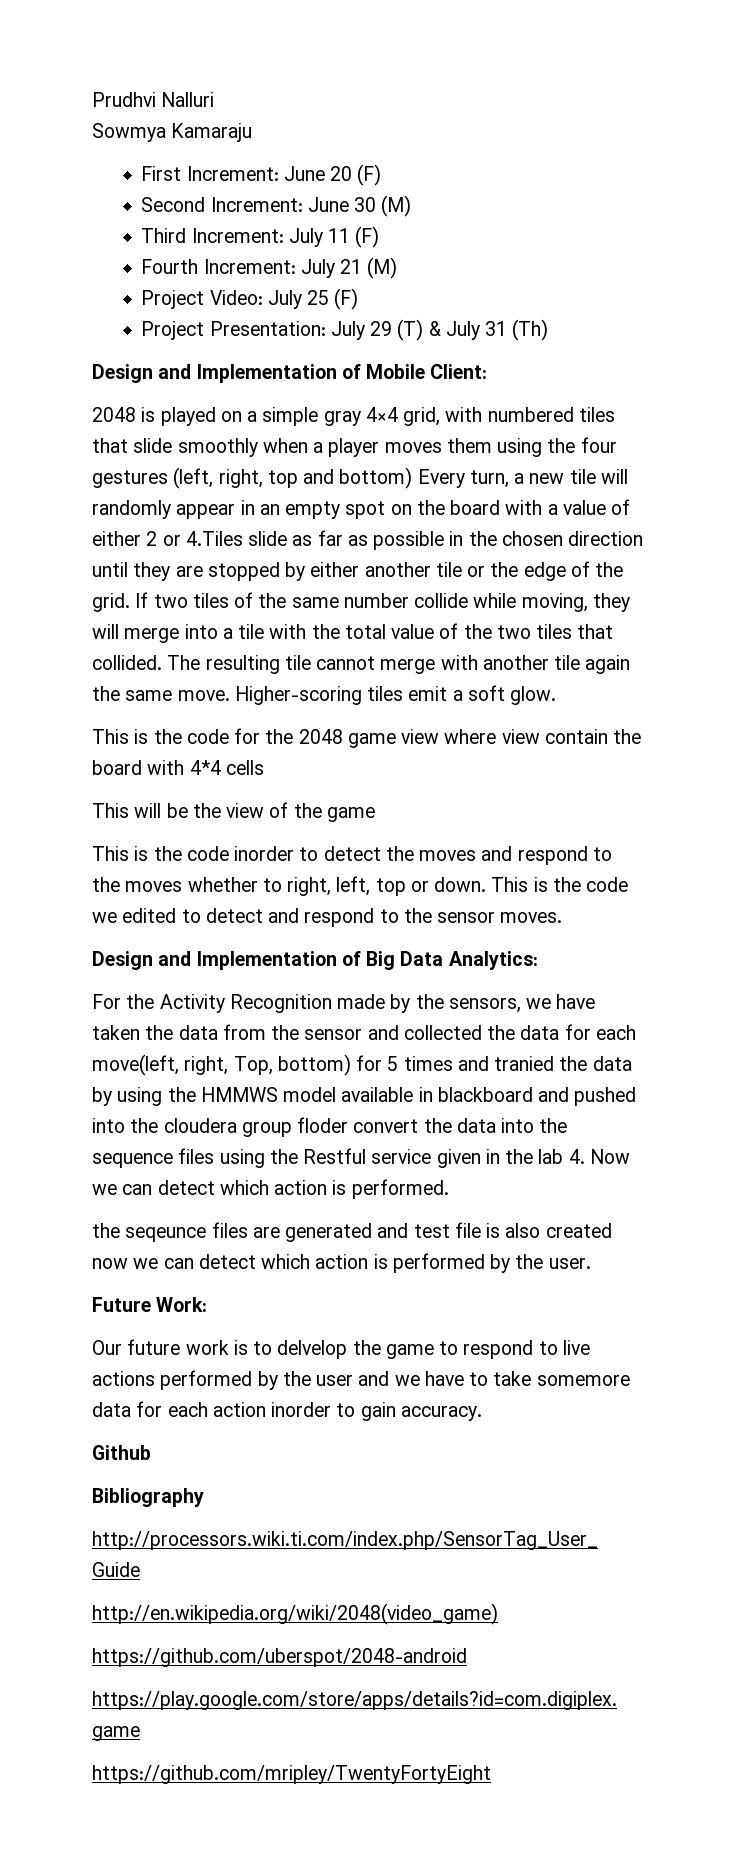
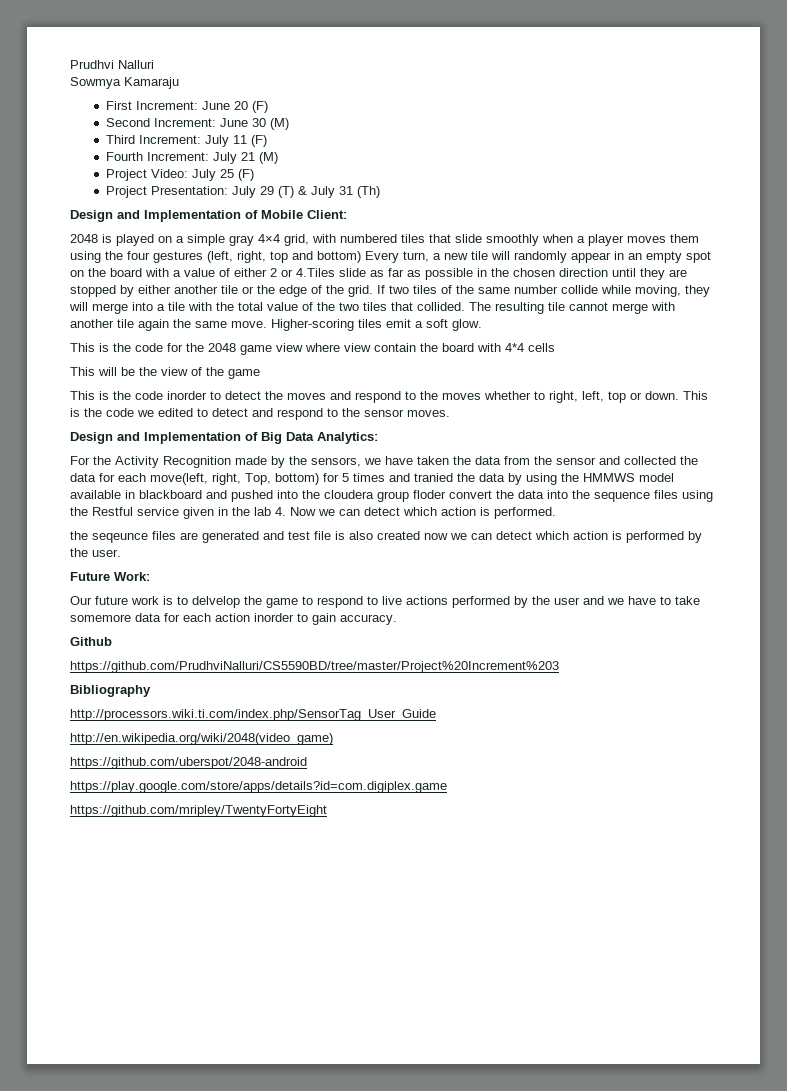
+ https://github.com/PrudhviNalluri/CS5590BD/tree/master/Project%20Increment%203

